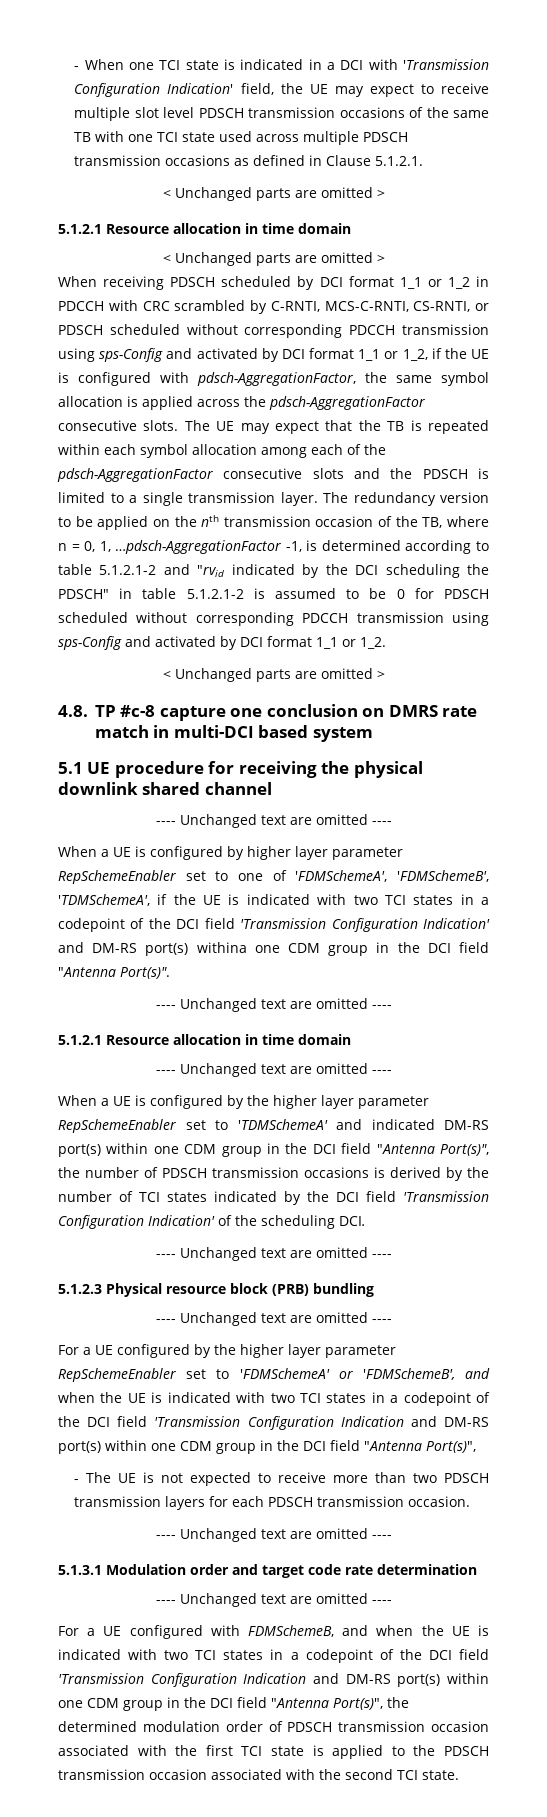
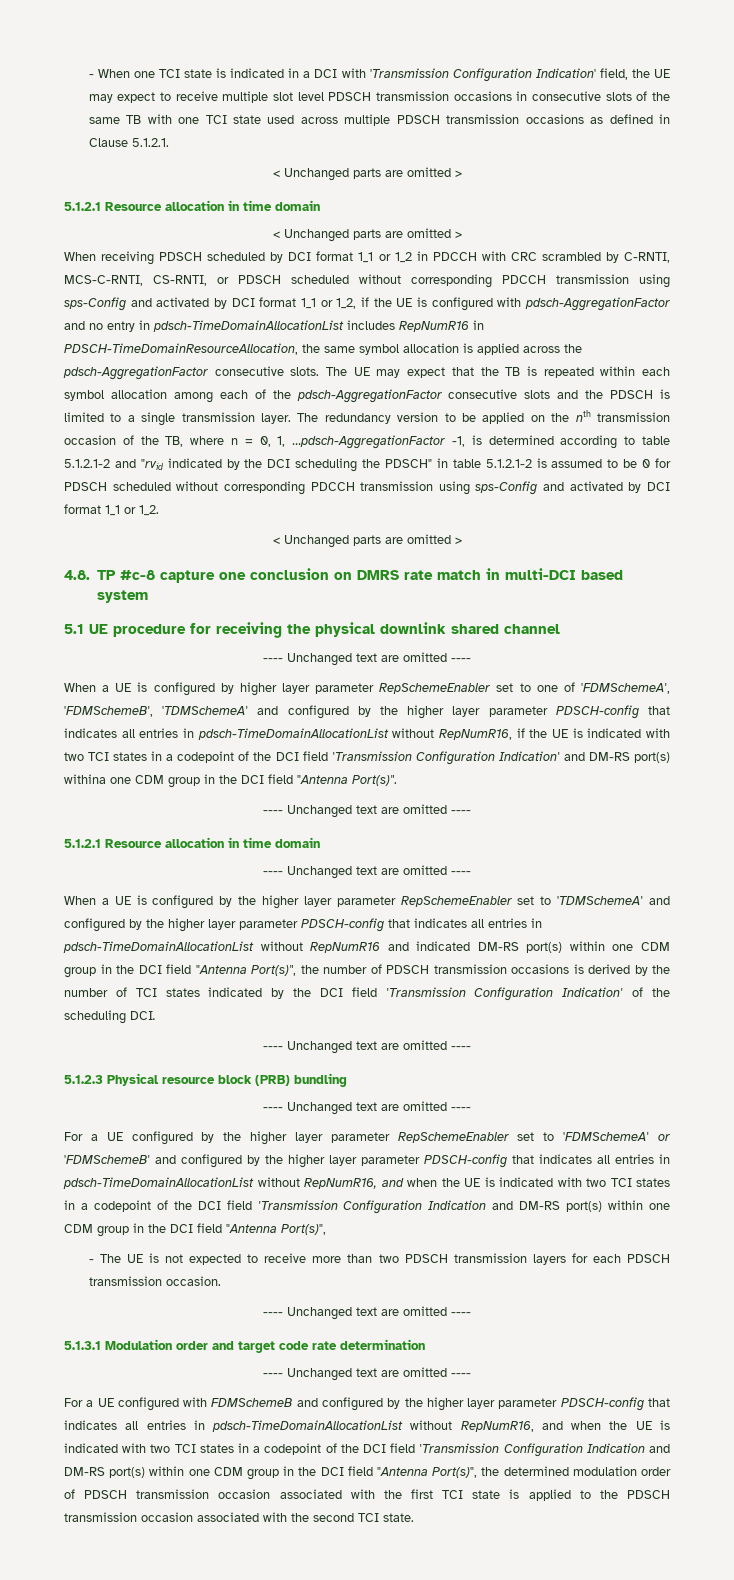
- - When one TCI state is indicated in a DCI with 'Transmission Configuration Indication' field, the UE may expect to receive multiple slot level PDSCH transmission occasions of the same TB with one TCI state used across multiple PDSCH transmission occasions as defined in Clause 5.1.2.1.
+ - When one TCI state is indicated in a DCI with 'Transmission Configuration Indication' field, the UE may expect to receive multiple slot level PDSCH transmission occasions in consecutive slots of the same TB with one TCI state used across multiple PDSCH transmission occasions as defined in Clause 5.1.2.1.
- When receiving PDSCH scheduled by DCI format 1_1 or 1_2 in PDCCH with CRC scrambled by C-RNTI, MCS-C-RNTI, CS-RNTI, or PDSCH scheduled without corresponding PDCCH transmission using sps-Config and activated by DCI format 1_1 or 1_2, if the UE is configured with pdsch-AggregationFactor, the same symbol allocation is applied across the pdsch-AggregationFactor consecutive slots.
+ When receiving PDSCH scheduled by DCI format 1_1 or 1_2 in PDCCH with CRC scrambled by C-RNTI, MCS-C-RNTI, CS-RNTI, or PDSCH scheduled without corresponding PDCCH transmission using sps-Config and activated by DCI format 1_1 or 1_2, if the UE is configured with pdsch-AggregationFactor and no entry in pdsch-TimeDomainAllocationList includes RepNumR16 in PDSCH-TimeDomainResourceAllocation, the same symbol allocation is applied across the pdsch-AggregationFactor consecutive slots.
- When a UE is configured by higher layer parameter RepSchemeEnabler set to one of 'FDMSchemeA', 'FDMSchemeB', 'TDMSchemeA', if the UE is indicated with two TCI states in a codepoint of the DCI field 'Transmission Configuration Indication' and DM-RS port(s) withina one CDM group in the DCI field "Antenna Port(s)".
+ When a UE is configured by higher layer parameter RepSchemeEnabler set to one of 'FDMSchemeA', 'FDMSchemeB', 'TDMSchemeA' and configured by the higher layer parameter PDSCH-config that indicates all entries in pdsch-TimeDomainAllocationList without RepNumR16, if the UE is indicated with two TCI states in a codepoint of the DCI field 'Transmission Configuration Indication' and DM-RS port(s) withina one CDM group in the DCI field "Antenna Port(s)".
- When a UE is configured by the higher layer parameter RepSchemeEnabler set to 'TDMSchemeA' and indicated DM-RS port(s) within one CDM group in the DCI field "Antenna Port(s)", the number of PDSCH transmission occasions is derived by the number of TCI states indicated by the DCI field 'Transmission Configuration Indication' of the scheduling DCI.
+ When a UE is configured by the higher layer parameter RepSchemeEnabler set to 'TDMSchemeA' and configured by the higher layer parameter PDSCH-config that indicates all entries in pdsch-TimeDomainAllocationList without RepNumR16 and indicated DM-RS port(s) within one CDM group in the DCI field "Antenna Port(s)", the number of PDSCH transmission occasions is derived by the number of TCI states indicated by the DCI field 'Transmission Configuration Indication' of the scheduling DCI.
- For a UE configured by the higher layer parameter RepSchemeEnabler set to 'FDMSchemeA' or 'FDMSchemeB', and when the UE is indicated with two TCI states in a codepoint of the DCI field 'Transmission Configuration Indication and DM-RS port(s) within one CDM group in the DCI field "Antenna Port(s)",
+ For a UE configured by the higher layer parameter RepSchemeEnabler set to 'FDMSchemeA' or 'FDMSchemeB' and configured by the higher layer parameter PDSCH-config that indicates all entries in pdsch-TimeDomainAllocationList without RepNumR16, and when the UE is indicated with two TCI states in a codepoint of the DCI field 'Transmission Configuration Indication and DM-RS port(s) within one CDM group in the DCI field "Antenna Port(s)",
- For a UE configured with FDMSchemeB, and when the UE is indicated with two TCI states in a codepoint of the DCI field 'Transmission Configuration Indication and DM-RS port(s) within one CDM group in the DCI field "Antenna Port(s)", the determined modulation order of PDSCH transmission occasion associated with the first TCI state is applied to the PDSCH transmission occasion associated with the second TCI state.
+ For a UE configured with FDMSchemeB and configured by the higher layer parameter PDSCH-config that indicates all entries in pdsch-TimeDomainAllocationList without RepNumR16, and when the UE is indicated with two TCI states in a codepoint of the DCI field 'Transmission Configuration Indication and DM-RS port(s) within one CDM group in the DCI field "Antenna Port(s)", the determined modulation order of PDSCH transmission occasion associated with the first TCI state is applied to the PDSCH transmission occasion associated with the second TCI state.

